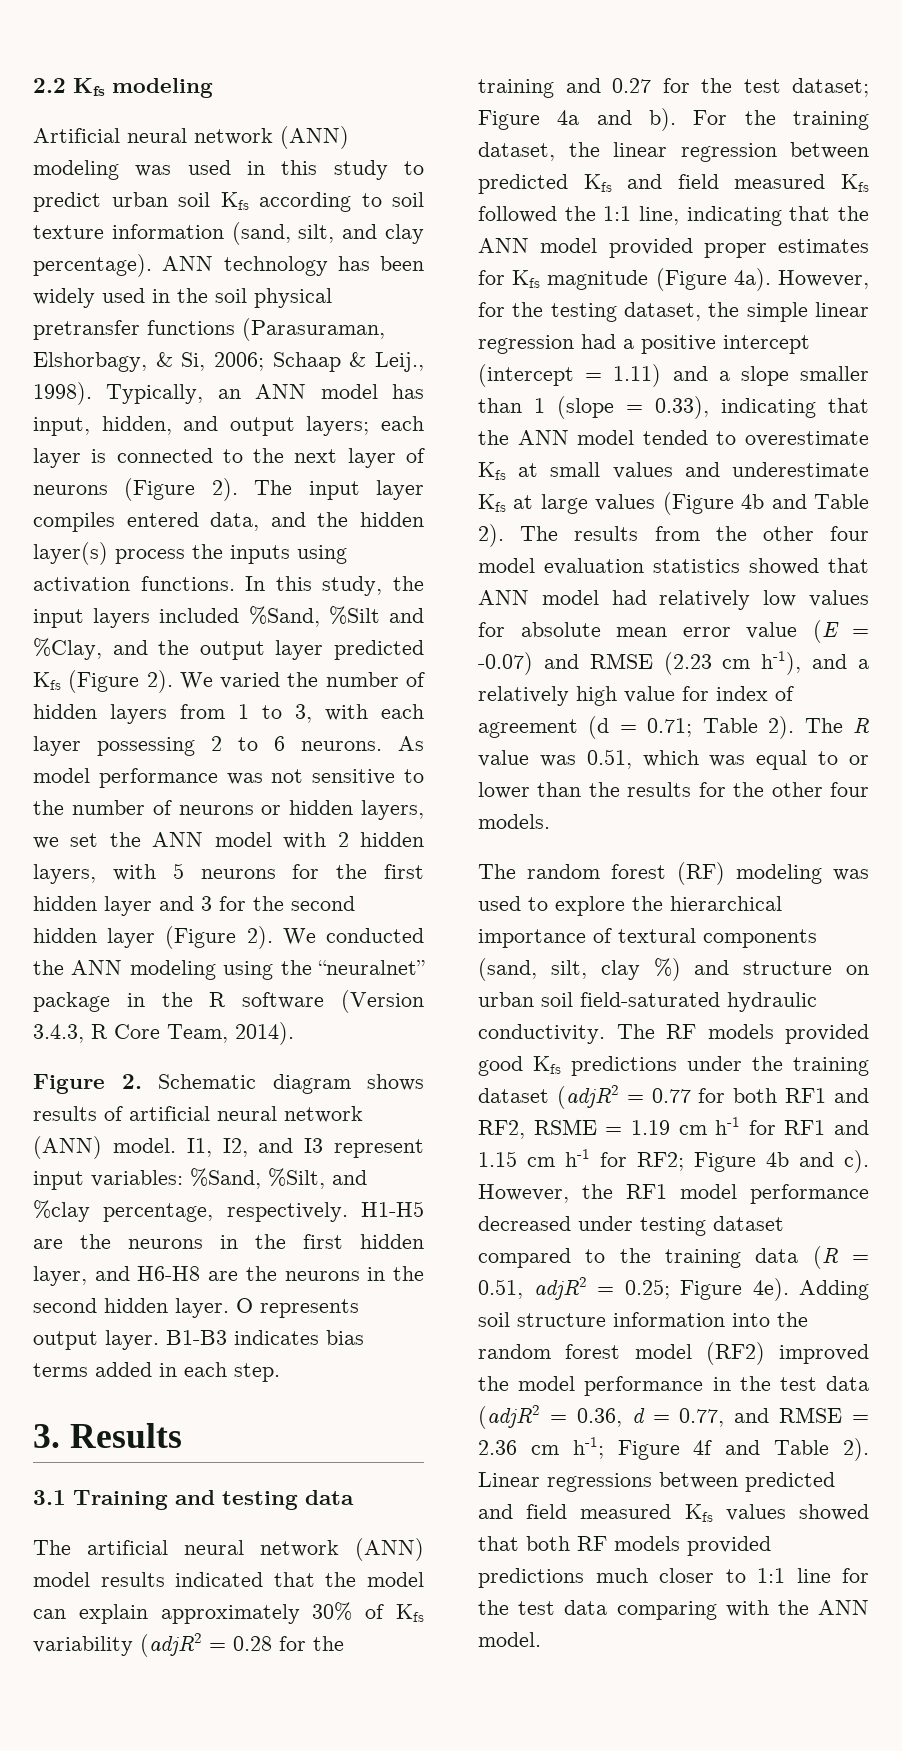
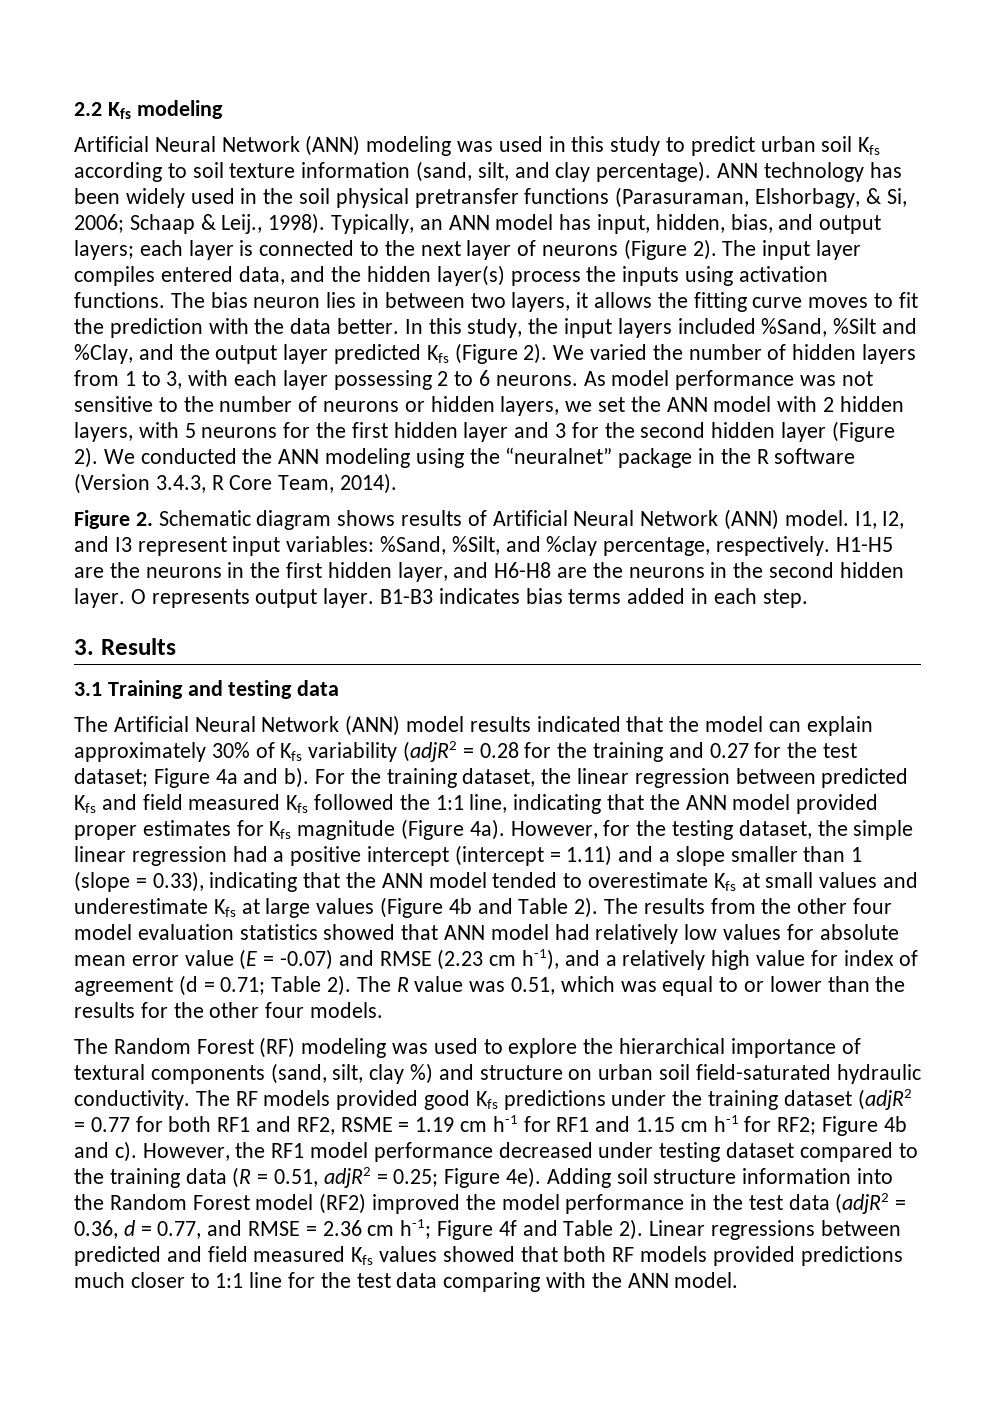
- Artificial neural network (ANN) modeling was used in this study to predict urban soil Kfs according to soil texture information (sand, silt, and clay percentage).
+ Artificial Neural Network (ANN) modeling was used in this study to predict urban soil Kfs according to soil texture information (sand, silt, and clay percentage).
- Typically, an ANN model has input, hidden, and output layers; each layer is connected to the next layer of neurons (Figure 2).
+ Typically, an ANN model has input, hidden, bias, and output layers; each layer is connected to the next layer of neurons (Figure 2).
+ The bias neuron lies in between two layers, it allows the fitting curve moves to fit the prediction with the data better.
- Figure 2. Schematic diagram shows results of artificial neural network (ANN) model.
+ Figure 2. Schematic diagram shows results of Artificial Neural Network (ANN) model.
- The artificial neural network (ANN) model results indicated that the model can explain approximately 30% of Kfs variability (adjR2 = 0.28 for the training and 0.27 for the test dataset; Figure 4a and b).
+ The Artificial Neural Network (ANN) model results indicated that the model can explain approximately 30% of Kfs variability (adjR2 = 0.28 for the training and 0.27 for the test dataset; Figure 4a and b).
- The random forest (RF) modeling was used to explore the hierarchical importance of textural components (sand, silt, clay %) and structure on urban soil field-saturated hydraulic conductivity.
+ The Random Forest (RF) modeling was used to explore the hierarchical importance of textural components (sand, silt, clay %) and structure on urban soil field-saturated hydraulic conductivity.
- Adding soil structure information into the random forest model (RF2) improved the model performance in the test data (adjR2 = 0.36, d = 0.77, and RMSE = 2.36 cm h-1; Figure 4f and Table 2).
+ Adding soil structure information into the Random Forest model (RF2) improved the model performance in the test data (adjR2 = 0.36, d = 0.77, and RMSE = 2.36 cm h-1; Figure 4f and Table 2).

